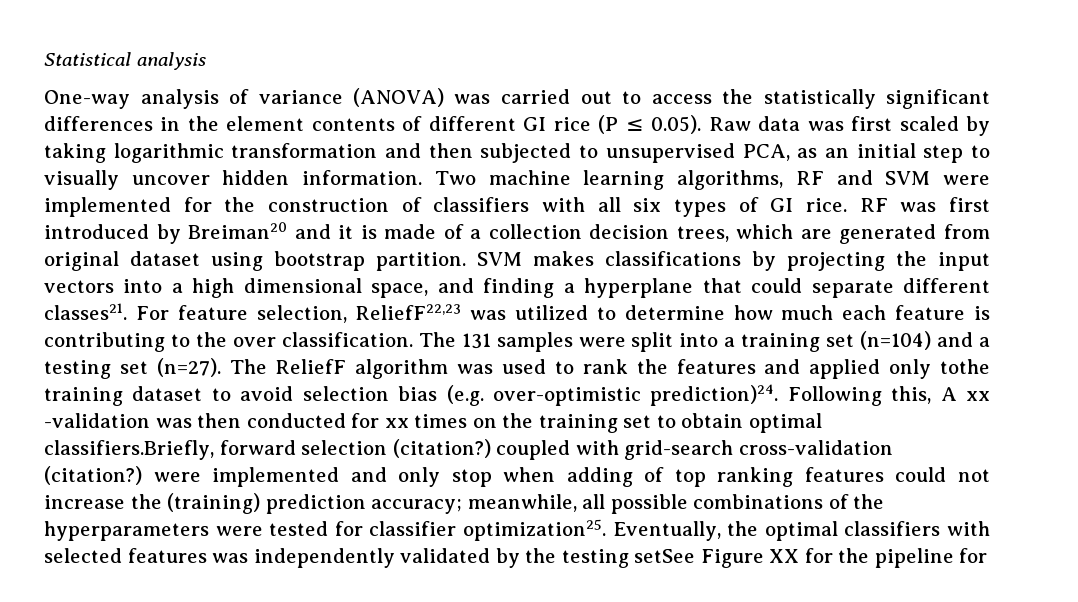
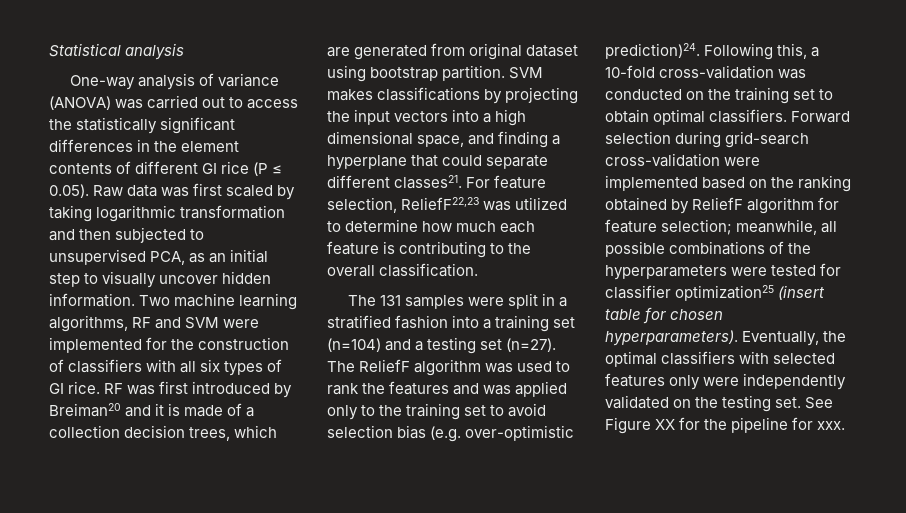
- For feature selection, ReliefF22,23 was utilized to determine how much each feature is contributing to the over classification. The 131 samples were split into a training set (n=104) and a testing set (n=27).
+ For feature selection, ReliefF22,23 was utilized to determine how much each feature is contributing to the overall classification.
+ The 131 samples were split in a stratified fashion into a training set (n=104) and a testing set (n=27).
- The ReliefF algorithm was used to rank the features and applied only tothe training dataset to avoid selection bias (e.g. over-optimistic prediction)24.
+ The ReliefF algorithm was used to rank the features and was applied only to the training set to avoid selection bias (e.g. over-optimistic prediction)24.
- Following this, A xx -validation was then conducted for xx times on the training set to obtain optimal classifiers.Briefly, forward selection (citation?) coupled with grid-search cross-validation (citation?) were implemented and only stop when adding of top ranking features could not increase the (training) prediction accuracy; meanwhile, all possible combinations of the hyperparameters were tested for classifier optimization25.
+ Following this, a 10-fold cross-validation was conducted on the training set to obtain optimal classifiers. Forward selection during grid-search cross-validation were implemented based on the ranking obtained by ReliefF algorithm for feature selection; meanwhile, all possible combinations of the hyperparameters were tested for classifier optimization25 (insert table for chosen hyperparameters).
- Eventually, the optimal classifiers with selected features was independently validated by the testing setSee Figure XX for the pipeline for
+ Eventually, the optimal classifiers with selected features only were independently validated on the testing set. See Figure XX for the pipeline for xxx.

